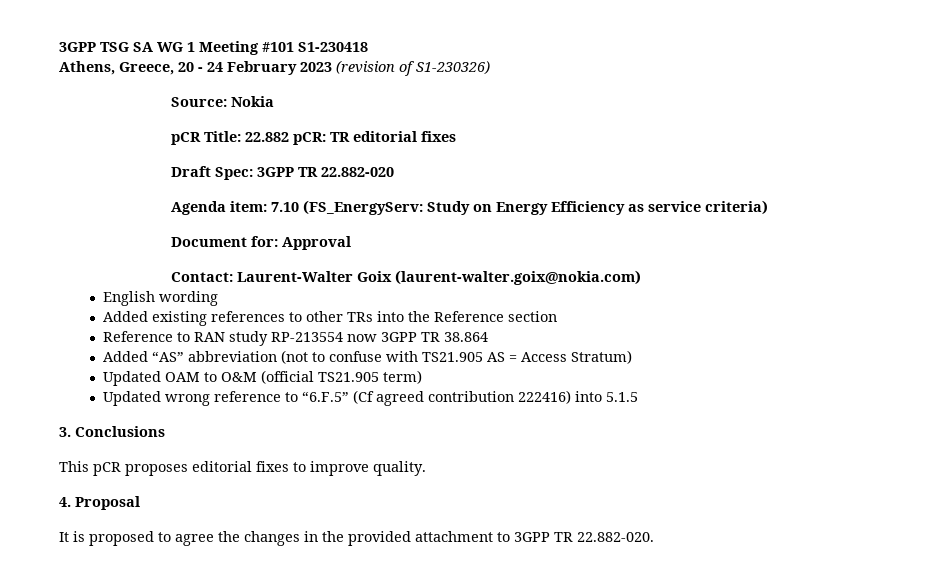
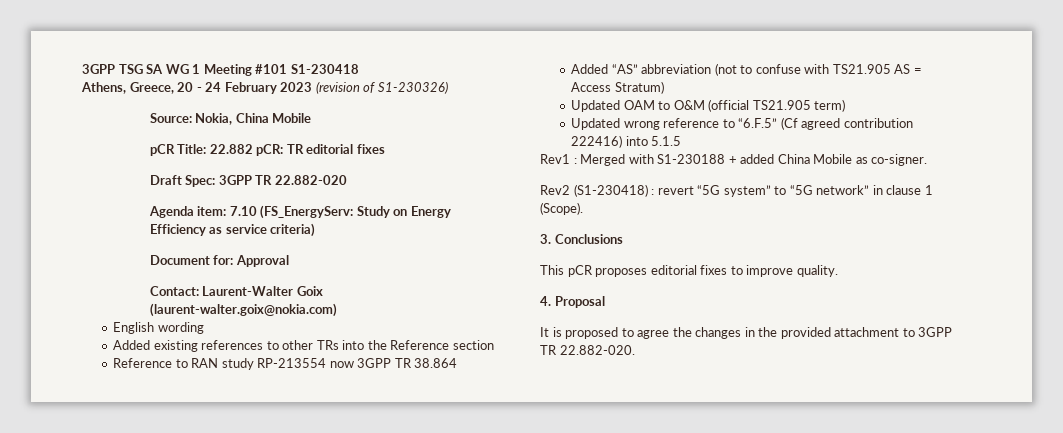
- Source: Nokia
+ Source: Nokia, China Mobile
+ Rev1 : Merged with S1-230188 + added China Mobile as co-signer.
+ Rev2 (S1-230418) : revert “5G system” to “5G network” in clause 1 (Scope).

